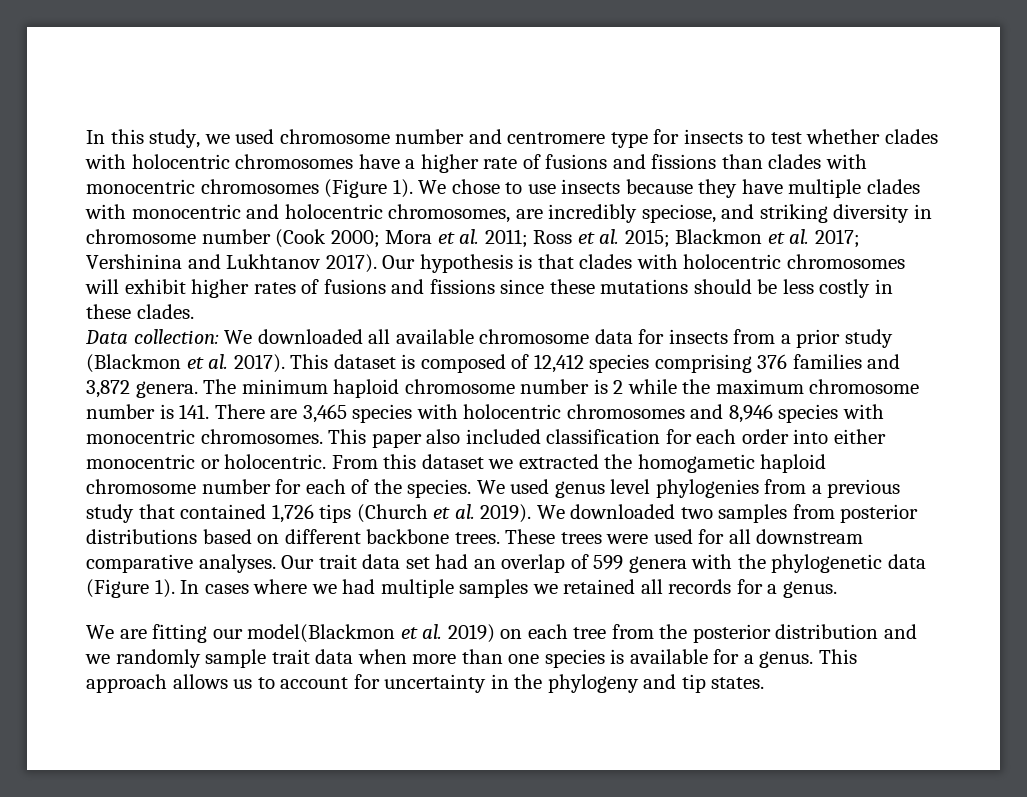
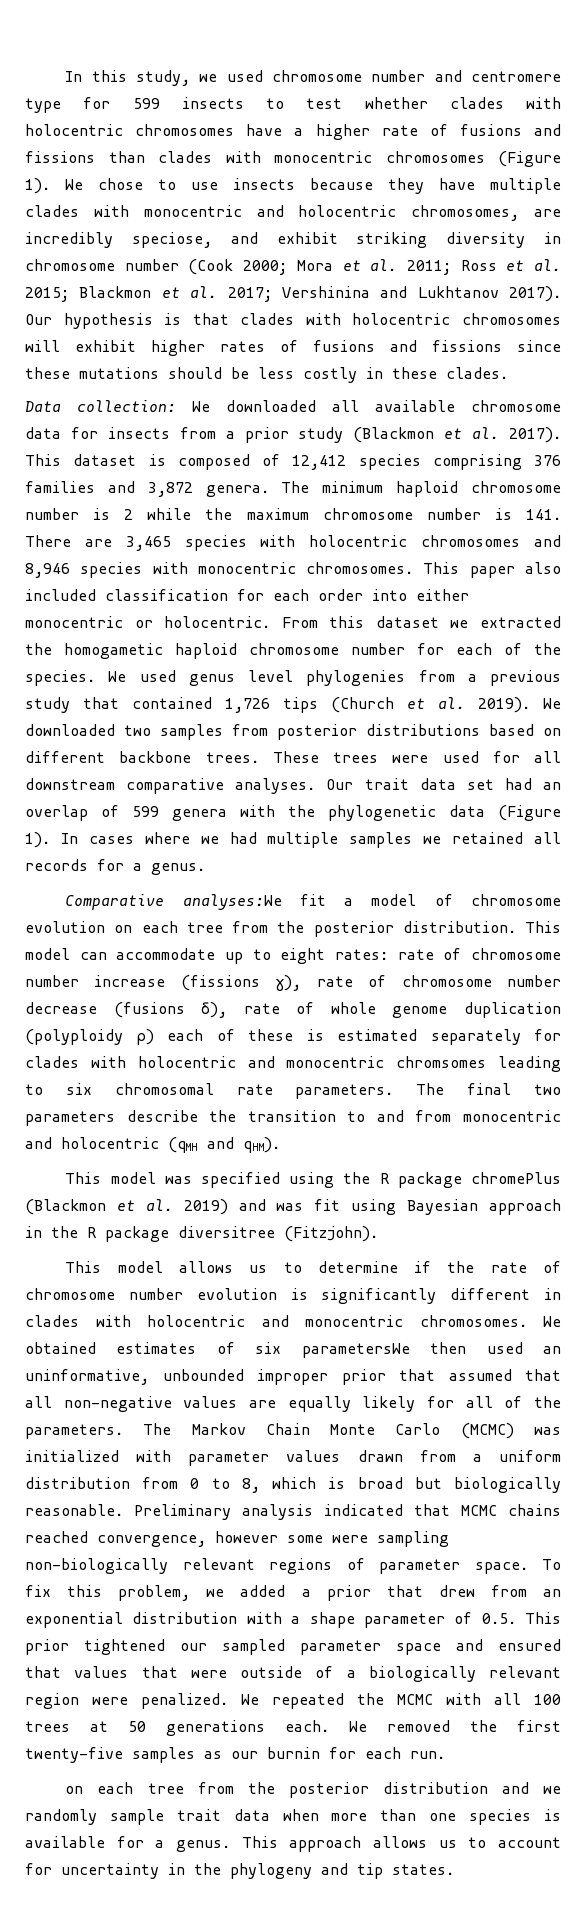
- In this study, we used chromosome number and centromere type for insects to test whether clades with holocentric chromosomes have a higher rate of fusions and fissions than clades with monocentric chromosomes (Figure 1).
+ In this study, we used chromosome number and centromere type for 599 insects to test whether clades with holocentric chromosomes have a higher rate of fusions and fissions than clades with monocentric chromosomes (Figure 1).
- We chose to use insects because they have multiple clades with monocentric and holocentric chromosomes, are incredibly speciose, and striking diversity in chromosome number (Cook 2000; Mora et al. 2011; Ross et al. 2015; Blackmon et al. 2017; Vershinina and Lukhtanov 2017).
+ We chose to use insects because they have multiple clades with monocentric and holocentric chromosomes, are incredibly speciose, and exhibit striking diversity in chromosome number (Cook 2000; Mora et al. 2011; Ross et al. 2015; Blackmon et al. 2017; Vershinina and Lukhtanov 2017).
- We are fitting our model(Blackmon et al. 2019) on each tree from the posterior distribution and we randomly sample trait data when more than one species is available for a genus.
+ Comparative analyses:We fit a model of chromosome evolution on each tree from the posterior distribution. This model can accommodate up to eight rates: rate of chromosome number increase (fissions γ), rate of chromosome number decrease (fusions δ), rate of whole genome duplication (polyploidy ρ) each of these is estimated separately for clades with holocentric and monocentric chromsomes leading to six chromosomal rate parameters. The final two parameters describe the transition to and from monocentric and holocentric (qMH and qHM).
+ This model was specified using the R package chromePlus (Blackmon et al. 2019) and was fit using Bayesian approach in the R package diversitree (Fitzjohn).
+ This model allows us to determine if the rate of chromosome number evolution is significantly different in clades with holocentric and monocentric chromosomes. We obtained estimates of six parametersWe then used an uninformative, unbounded improper prior that assumed that all non-negative values are equally likely for all of the parameters. The Markov Chain Monte Carlo (MCMC) was initialized with parameter values drawn from a uniform distribution from 0 to 8, which is broad but biologically reasonable. Preliminary analysis indicated that MCMC chains reached convergence, however some were sampling non-biologically relevant regions of parameter space. To fix this problem, we added a prior that drew from an exponential distribution with a shape parameter of 0.5. This prior tightened our sampled parameter space and ensured that values that were outside of a biologically relevant region were penalized. We repeated the MCMC with all 100 trees at 50 generations each. We removed the first twenty-five samples as our burnin for each run.
+ on each tree from the posterior distribution and we randomly sample trait data when more than one species is available for a genus.

